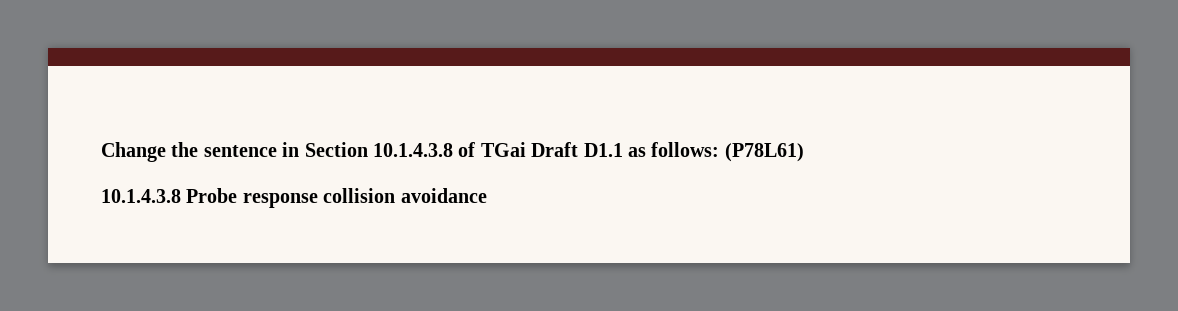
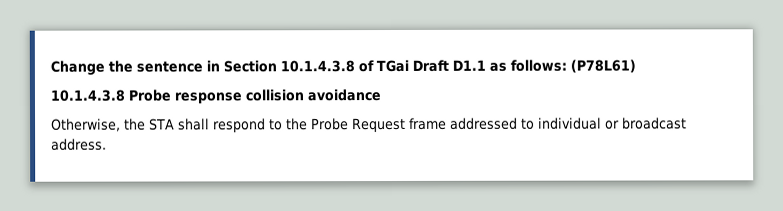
+ Otherwise, the STA shall respond to the Probe Request frame addressed to individual or broadcast address.

